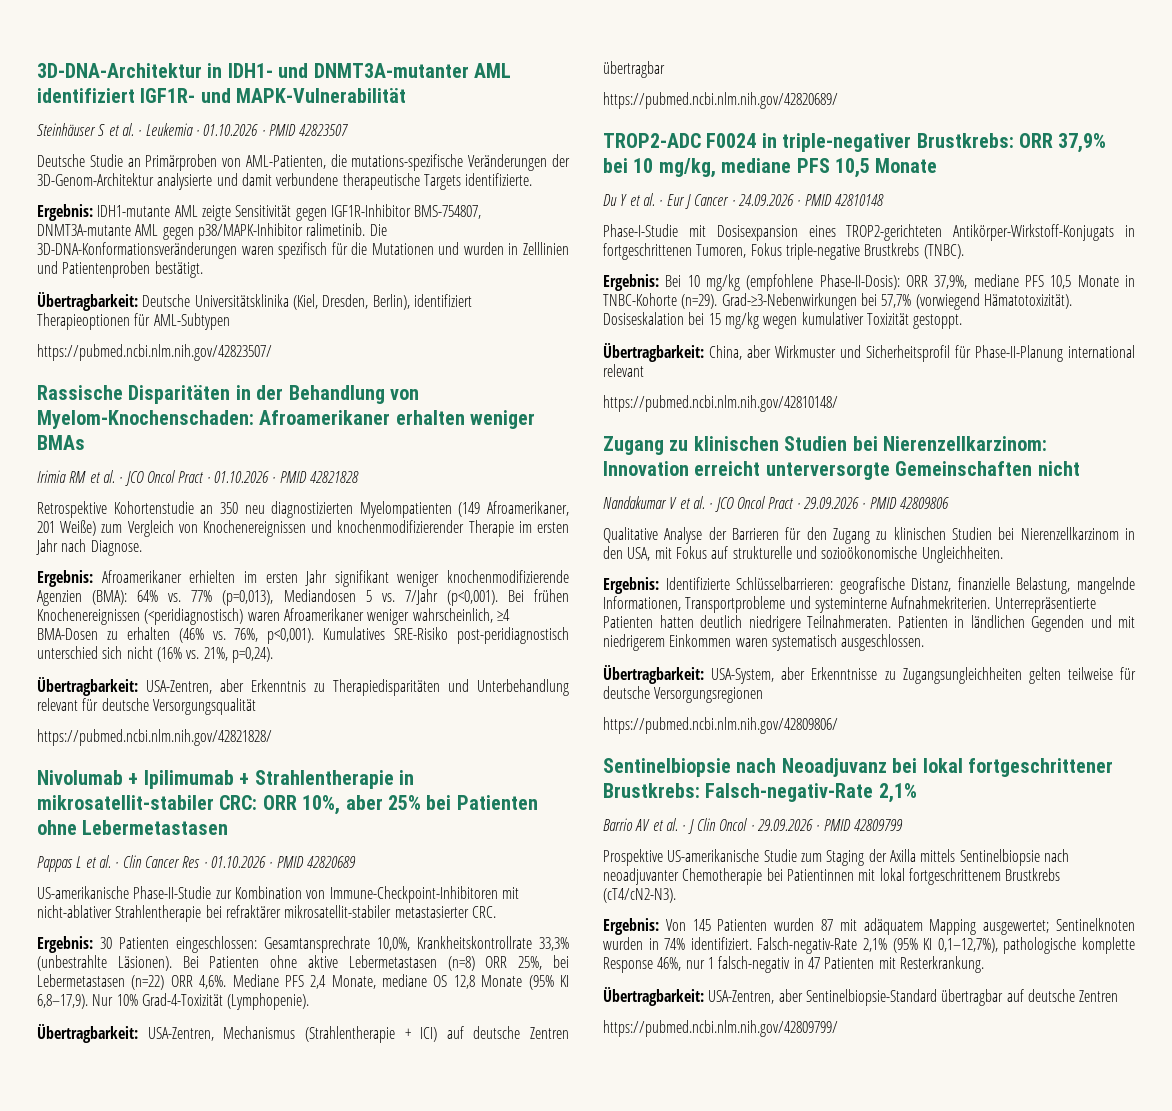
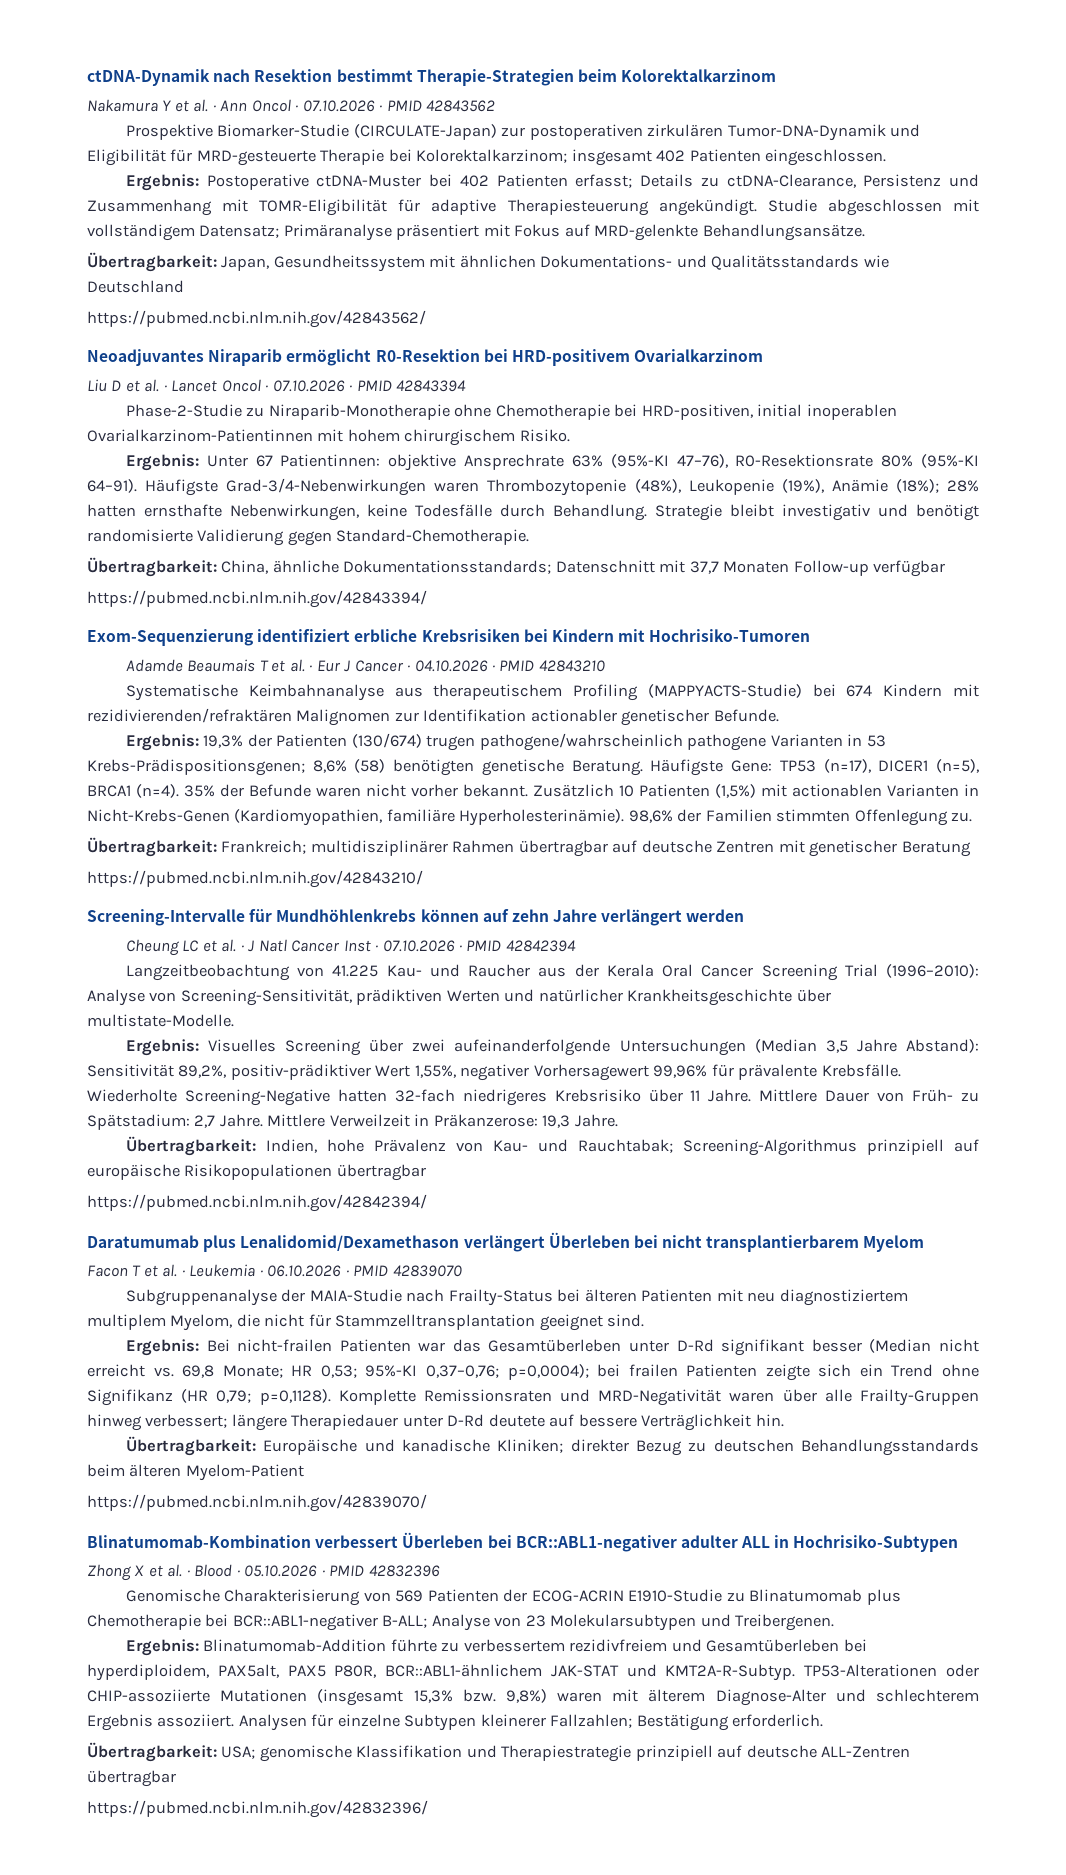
- 3D-DNA-Architektur in IDH1- und DNMT3A-mutanter AML identifiziert IGF1R- und MAPK-Vulnerabilität
- Steinhäuser S et al. · Leukemia · 01.10.2026 · PMID 42823507
- Deutsche Studie an Primärproben von AML-Patienten, die mutations-spezifische Veränderungen der 3D-Genom-Architektur analysierte und damit verbundene therapeutische Targets identifizierte.
- Ergebnis: IDH1-mutante AML zeigte Sensitivität gegen IGF1R-Inhibitor BMS-754807, DNMT3A-mutante AML gegen p38/MAPK-Inhibitor ralimetinib. Die 3D-DNA-Konformationsveränderungen waren spezifisch für die Mutationen und wurden in Zelllinien und Patientenproben bestätigt.
- Übertragbarkeit: Deutsche Universitätsklinika (Kiel, Dresden, Berlin), identifiziert Therapieoptionen für AML-Subtypen
- https://pubmed.ncbi.nlm.nih.gov/42823507/
- Rassische Disparitäten in der Behandlung von Myelom-Knochenschaden: Afroamerikaner erhalten weniger BMAs
- Irimia RM et al. · JCO Oncol Pract · 01.10.2026 · PMID 42821828
- Retrospektive Kohortenstudie an 350 neu diagnostizierten Myelompatienten (149 Afroamerikaner, 201 Weiße) zum Vergleich von Knochenereignissen und knochenmodifizierender Therapie im ersten Jahr nach Diagnose.
- Ergebnis: Afroamerikaner erhielten im ersten Jahr signifikant weniger knochenmodifizierende Agenzien (BMA): 64% vs. 77% (p=0,013), Mediandosen 5 vs. 7/Jahr (p<0,001). Bei frühen Knochenereignissen (<peridiagnostisch) waren Afroamerikaner weniger wahrscheinlich, ≥4 BMA-Dosen zu erhalten (46% vs. 76%, p<0,001). Kumulatives SRE-Risiko post-peridiagnostisch unterschied sich nicht (16% vs. 21%, p=0,24).
- Übertragbarkeit: USA-Zentren, aber Erkenntnis zu Therapiedisparitäten und Unterbehandlung relevant für deutsche Versorgungsqualität
- https://pubmed.ncbi.nlm.nih.gov/42821828/
- Nivolumab + Ipilimumab + Strahlentherapie in mikrosatellit-stabiler CRC: ORR 10%, aber 25% bei Patienten ohne Lebermetastasen
- Pappas L et al. · Clin Cancer Res · 01.10.2026 · PMID 42820689
- US-amerikanische Phase-II-Studie zur Kombination von Immune-Checkpoint-Inhibitoren mit nicht-ablativer Strahlentherapie bei refraktärer mikrosatellit-stabiler metastasierter CRC.
- Ergebnis: 30 Patienten eingeschlossen: Gesamtansprechrate 10,0%, Krankheitskontrollrate 33,3% (unbestrahlte Läsionen). Bei Patienten ohne aktive Lebermetastasen (n=8) ORR 25%, bei Lebermetastasen (n=22) ORR 4,6%. Mediane PFS 2,4 Monate, mediane OS 12,8 Monate (95% KI 6,8–17,9). Nur 10% Grad-4-Toxizität (Lymphopenie).
- Übertragbarkeit: USA-Zentren, Mechanismus (Strahlentherapie + ICI) auf deutsche Zentren übertragbar
- https://pubmed.ncbi.nlm.nih.gov/42820689/
- TROP2-ADC F0024 in triple-negativer Brustkrebs: ORR 37,9% bei 10 mg/kg, mediane PFS 10,5 Monate
- Du Y et al. · Eur J Cancer · 24.09.2026 · PMID 42810148
- Phase-I-Studie mit Dosisexpansion eines TROP2-gerichteten Antikörper-Wirkstoff-Konjugats in fortgeschrittenen Tumoren, Fokus triple-negative Brustkrebs (TNBC).
- Ergebnis: Bei 10 mg/kg (empfohlene Phase-II-Dosis): ORR 37,9%, mediane PFS 10,5 Monate in TNBC-Kohorte (n=29). Grad-≥3-Nebenwirkungen bei 57,7% (vorwiegend Hämatotoxizität). Dosiseskalation bei 15 mg/kg wegen kumulativer Toxizität gestoppt.
- Übertragbarkeit: China, aber Wirkmuster und Sicherheitsprofil für Phase-II-Planung international relevant
- https://pubmed.ncbi.nlm.nih.gov/42810148/
- Zugang zu klinischen Studien bei Nierenzellkarzinom: Innovation erreicht unterversorgte Gemeinschaften nicht
- Nandakumar V et al. · JCO Oncol Pract · 29.09.2026 · PMID 42809806
- Qualitative Analyse der Barrieren für den Zugang zu klinischen Studien bei Nierenzellkarzinom in den USA, mit Fokus auf strukturelle und sozioökonomische Ungleichheiten.
- Ergebnis: Identifizierte Schlüsselbarrieren: geografische Distanz, finanzielle Belastung, mangelnde Informationen, Transportprobleme und systeminterne Aufnahmekriterien. Unterrepräsentierte Patienten hatten deutlich niedrigere Teilnahmeraten. Patienten in ländlichen Gegenden und mit niedrigerem Einkommen waren systematisch ausgeschlossen.
- Übertragbarkeit: USA-System, aber Erkenntnisse zu Zugangsungleichheiten gelten teilweise für deutsche Versorgungsregionen
- https://pubmed.ncbi.nlm.nih.gov/42809806/
- Sentinelbiopsie nach Neoadjuvanz bei lokal fortgeschrittener Brustkrebs: Falsch-negativ-Rate 2,1%
- Barrio AV et al. · J Clin Oncol · 29.09.2026 · PMID 42809799
- Prospektive US-amerikanische Studie zum Staging der Axilla mittels Sentinelbiopsie nach neoadjuvanter Chemotherapie bei Patientinnen mit lokal fortgeschrittenem Brustkrebs (cT4/cN2-N3).
- Ergebnis: Von 145 Patienten wurden 87 mit adäquatem Mapping ausgewertet; Sentinelknoten wurden in 74% identifiziert. Falsch-negativ-Rate 2,1% (95% KI 0,1–12,7%), pathologische komplette Response 46%, nur 1 falsch-negativ in 47 Patienten mit Resterkrankung.
- Übertragbarkeit: USA-Zentren, aber Sentinelbiopsie-Standard übertragbar auf deutsche Zentren
- https://pubmed.ncbi.nlm.nih.gov/42809799/
+ ctDNA-Dynamik nach Resektion bestimmt Therapie-Strategien beim Kolorektalkarzinom
+ Nakamura Y et al. · Ann Oncol · 07.10.2026 · PMID 42843562
+ Prospektive Biomarker-Studie (CIRCULATE-Japan) zur postoperativen zirkulären Tumor-DNA-Dynamik und Eligibilität für MRD-gesteuerte Therapie bei Kolorektalkarzinom; insgesamt 402 Patienten eingeschlossen.
+ Ergebnis: Postoperative ctDNA-Muster bei 402 Patienten erfasst; Details zu ctDNA-Clearance, Persistenz und Zusammenhang mit TOMR-Eligibilität für adaptive Therapiesteuerung angekündigt. Studie abgeschlossen mit vollständigem Datensatz; Primäranalyse präsentiert mit Fokus auf MRD-gelenkte Behandlungsansätze.
+ Übertragbarkeit: Japan, Gesundheitssystem mit ähnlichen Dokumentations- und Qualitätsstandards wie Deutschland
+ https://pubmed.ncbi.nlm.nih.gov/42843562/
+ Neoadjuvantes Niraparib ermöglicht R0-Resektion bei HRD-positivem Ovarialkarzinom
+ Liu D et al. · Lancet Oncol · 07.10.2026 · PMID 42843394
+ Phase-2-Studie zu Niraparib-Monotherapie ohne Chemotherapie bei HRD-positiven, initial inoperablen Ovarialkarzinom-Patientinnen mit hohem chirurgischem Risiko.
+ Ergebnis: Unter 67 Patientinnen: objektive Ansprechrate 63% (95%-KI 47–76), R0-Resektionsrate 80% (95%-KI 64–91). Häufigste Grad-3/4-Nebenwirkungen waren Thrombozytopenie (48%), Leukopenie (19%), Anämie (18%); 28% hatten ernsthafte Nebenwirkungen, keine Todesfälle durch Behandlung. Strategie bleibt investigativ und benötigt randomisierte Validierung gegen Standard-Chemotherapie.
+ Übertragbarkeit: China, ähnliche Dokumentationsstandards; Datenschnitt mit 37,7 Monaten Follow-up verfügbar
+ https://pubmed.ncbi.nlm.nih.gov/42843394/
+ Exom-Sequenzierung identifiziert erbliche Krebsrisiken bei Kindern mit Hochrisiko-Tumoren
+ Adamde Beaumais T et al. · Eur J Cancer · 04.10.2026 · PMID 42843210
+ Systematische Keimbahnanalyse aus therapeutischem Profiling (MAPPYACTS-Studie) bei 674 Kindern mit rezidivierenden/refraktären Malignomen zur Identifikation actionabler genetischer Befunde.
+ Ergebnis: 19,3% der Patienten (130/674) trugen pathogene/wahrscheinlich pathogene Varianten in 53 Krebs-Prädispositionsgenen; 8,6% (58) benötigten genetische Beratung. Häufigste Gene: TP53 (n=17), DICER1 (n=5), BRCA1 (n=4). 35% der Befunde waren nicht vorher bekannt. Zusätzlich 10 Patienten (1,5%) mit actionablen Varianten in Nicht-Krebs-Genen (Kardiomyopathien, familiäre Hyperholesterinämie). 98,6% der Familien stimmten Offenlegung zu.
+ Übertragbarkeit: Frankreich; multidisziplinärer Rahmen übertragbar auf deutsche Zentren mit genetischer Beratung
+ https://pubmed.ncbi.nlm.nih.gov/42843210/
+ Screening-Intervalle für Mundhöhlenkrebs können auf zehn Jahre verlängert werden
+ Cheung LC et al. · J Natl Cancer Inst · 07.10.2026 · PMID 42842394
+ Langzeitbeobachtung von 41.225 Kau- und Raucher aus der Kerala Oral Cancer Screening Trial (1996–2010): Analyse von Screening-Sensitivität, prädiktiven Werten und natürlicher Krankheitsgeschichte über multistate-Modelle.
+ Ergebnis: Visuelles Screening über zwei aufeinanderfolgende Untersuchungen (Median 3,5 Jahre Abstand): Sensitivität 89,2%, positiv-prädiktiver Wert 1,55%, negativer Vorhersagewert 99,96% für prävalente Krebsfälle. Wiederholte Screening-Negative hatten 32-fach niedrigeres Krebsrisiko über 11 Jahre. Mittlere Dauer von Früh- zu Spätstadium: 2,7 Jahre. Mittlere Verweilzeit in Präkanzerose: 19,3 Jahre.
+ Übertragbarkeit: Indien, hohe Prävalenz von Kau- und Rauchtabak; Screening-Algorithmus prinzipiell auf europäische Risikopopulationen übertragbar
+ https://pubmed.ncbi.nlm.nih.gov/42842394/
+ Daratumumab plus Lenalidomid/Dexamethason verlängert Überleben bei nicht transplantierbarem Myelom
+ Facon T et al. · Leukemia · 06.10.2026 · PMID 42839070
+ Subgruppenanalyse der MAIA-Studie nach Frailty-Status bei älteren Patienten mit neu diagnostiziertem multiplem Myelom, die nicht für Stammzelltransplantation geeignet sind.
+ Ergebnis: Bei nicht-frailen Patienten war das Gesamtüberleben unter D-Rd signifikant besser (Median nicht erreicht vs. 69,8 Monate; HR 0,53; 95%-KI 0,37–0,76; p=0,0004); bei frailen Patienten zeigte sich ein Trend ohne Signifikanz (HR 0,79; p=0,1128). Komplette Remissionsraten und MRD-Negativität waren über alle Frailty-Gruppen hinweg verbessert; längere Therapiedauer unter D-Rd deutete auf bessere Verträglichkeit hin.
+ Übertragbarkeit: Europäische und kanadische Kliniken; direkter Bezug zu deutschen Behandlungsstandards beim älteren Myelom-Patient
+ https://pubmed.ncbi.nlm.nih.gov/42839070/
+ Blinatumomab-Kombination verbessert Überleben bei BCR::ABL1-negativer adulter ALL in Hochrisiko-Subtypen
+ Zhong X et al. · Blood · 05.10.2026 · PMID 42832396
+ Genomische Charakterisierung von 569 Patienten der ECOG-ACRIN E1910-Studie zu Blinatumomab plus Chemotherapie bei BCR::ABL1-negativer B-ALL; Analyse von 23 Molekularsubtypen und Treibergenen.
+ Ergebnis: Blinatumomab-Addition führte zu verbessertem rezidivfreiem und Gesamtüberleben bei hyperdiploidem, PAX5alt, PAX5 P80R, BCR::ABL1-ähnlichem JAK-STAT und KMT2A-R-Subtyp. TP53-Alterationen oder CHIP-assoziierte Mutationen (insgesamt 15,3% bzw. 9,8%) waren mit älterem Diagnose-Alter und schlechterem Ergebnis assoziiert. Analysen für einzelne Subtypen kleinerer Fallzahlen; Bestätigung erforderlich.
+ Übertragbarkeit: USA; genomische Klassifikation und Therapiestrategie prinzipiell auf deutsche ALL-Zentren übertragbar
+ https://pubmed.ncbi.nlm.nih.gov/42832396/

